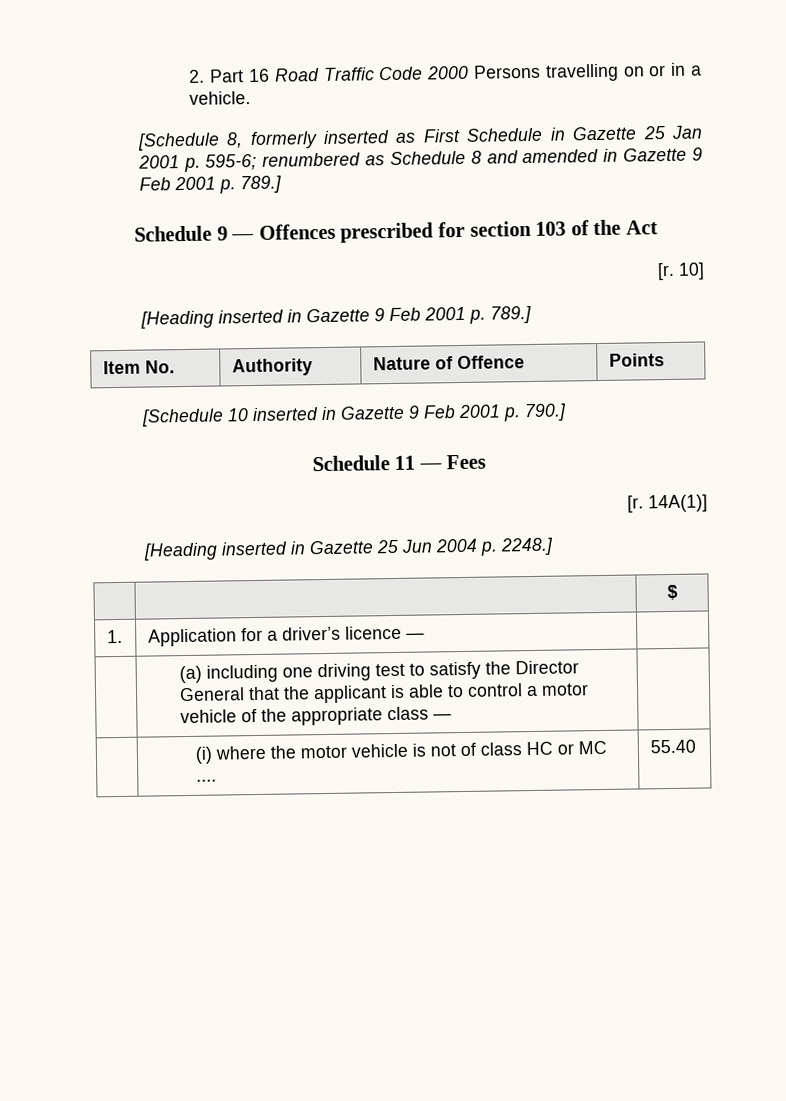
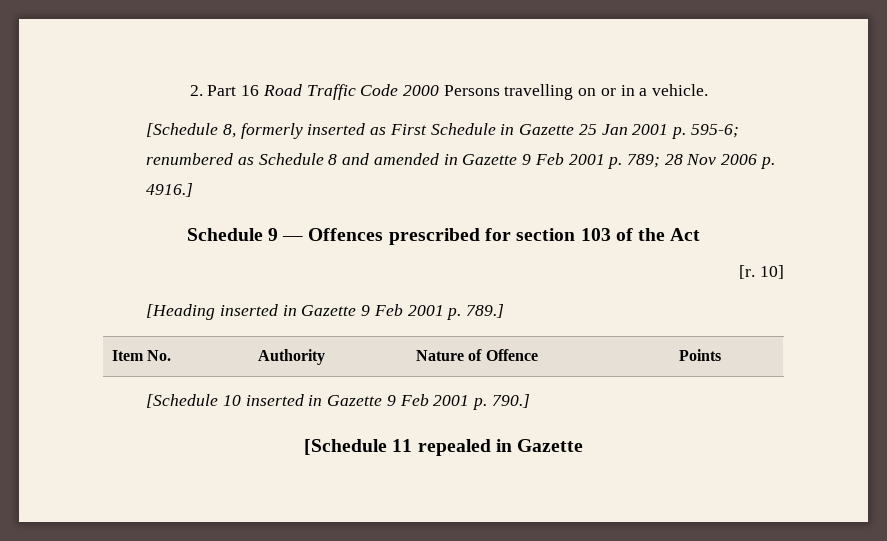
- [Schedule 8, formerly inserted as First Schedule in Gazette 25 Jan 2001 p. 595-6; renumbered as Schedule 8 and amended in Gazette 9 Feb 2001 p. 789.]
+ [Schedule 8, formerly inserted as First Schedule in Gazette 25 Jan 2001 p. 595-6; renumbered as Schedule 8 and amended in Gazette 9 Feb 2001 p. 789; 28 Nov 2006 p. 4916.]
- Schedule 11 — Fees
- [r. 14A(1)]
- [Heading inserted in Gazette 25 Jun 2004 p. 2248.]
- | | $
- 1. | Application for a driver’s licence — |
- | (a) including one driving test to satisfy the Director General that the applicant is able to control a motor vehicle of the appropriate class — |
- | (i) where the motor vehicle is not of class HC or MC .... | 55.40
+ [Schedule 11 repealed in Gazette

